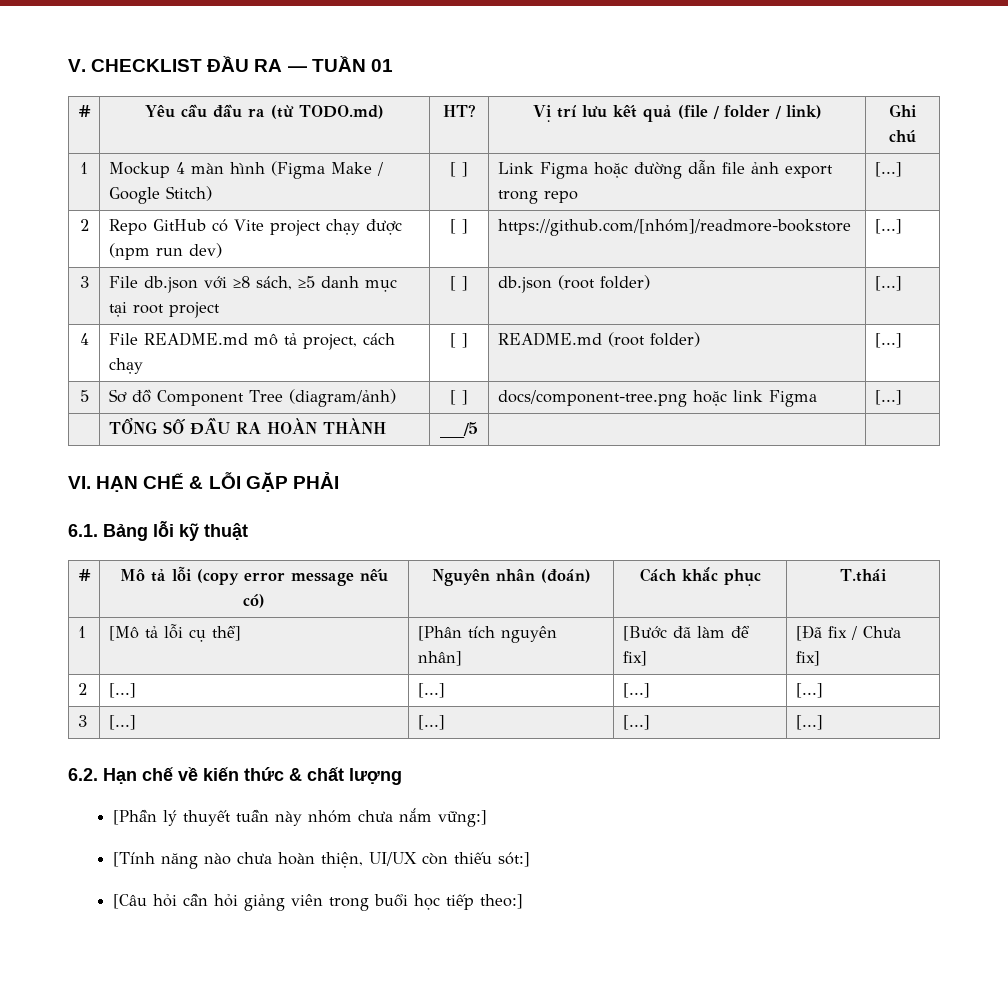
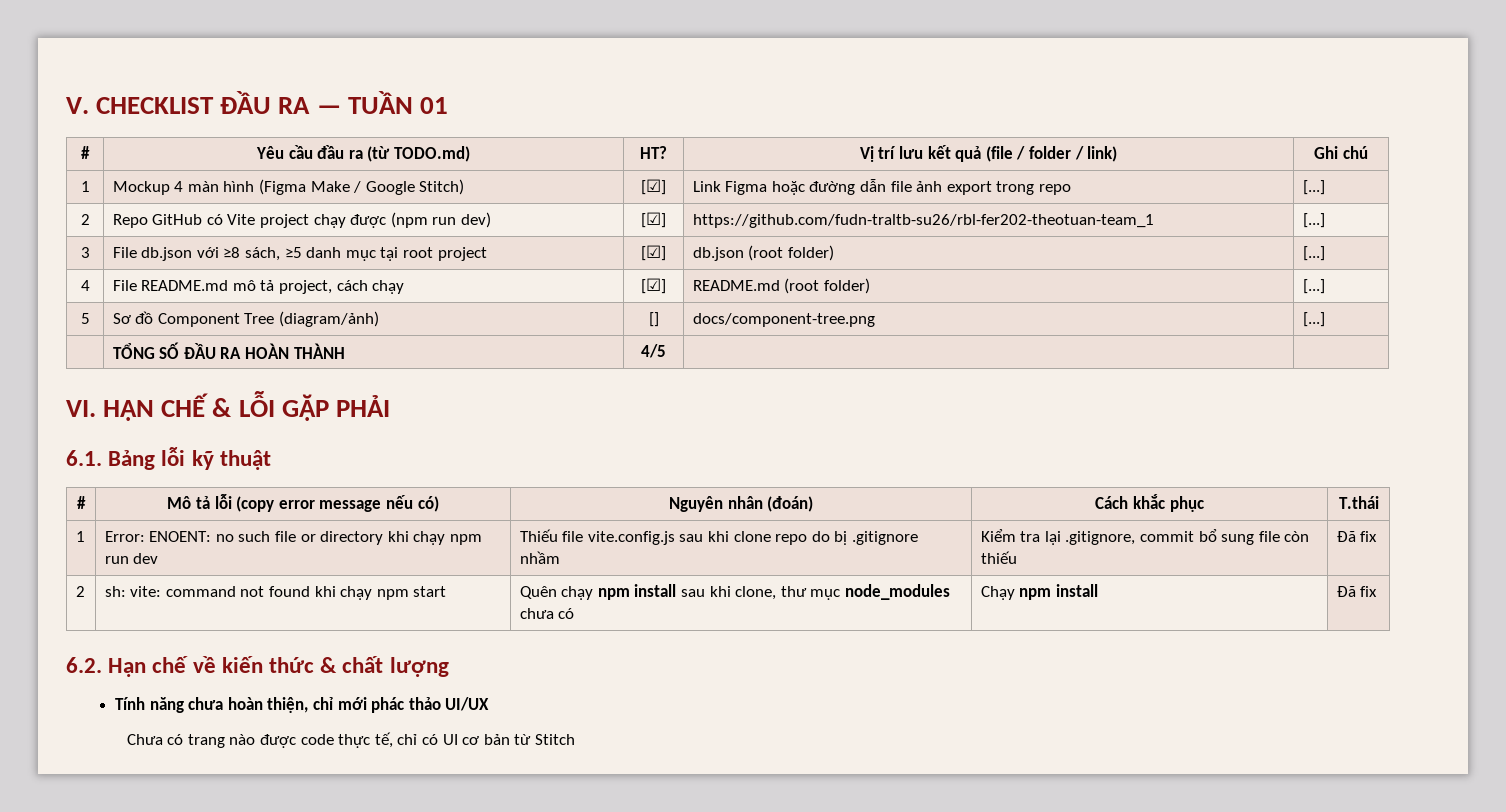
- 1 | Mockup 4 màn hình (Figma Make / Google Stitch) | [ ] | Link Figma hoặc đường dẫn file ảnh export trong repo | [...]
+ 1 | Mockup 4 màn hình (Figma Make / Google Stitch) | [☑] | Link Figma hoặc đường dẫn file ảnh export trong repo | [...]
- 2 | Repo GitHub có Vite project chạy được (npm run dev) | [ ] | https://github.com/[nhóm]/readmore-bookstore | [...]
+ 2 | Repo GitHub có Vite project chạy được (npm run dev) | [☑] | https://github.com/fudn-traltb-su26/rbl-fer202-theotuan-team_1 | [...]
- 3 | File db.json với ≥8 sách, ≥5 danh mục tại root project | [ ] | db.json (root folder) | [...]
+ 3 | File db.json với ≥8 sách, ≥5 danh mục tại root project | [☑] | db.json (root folder) | [...]
- 4 | File README.md mô tả project, cách chạy | [ ] | README.md (root folder) | [...]
+ 4 | File README.md mô tả project, cách chạy | [☑] | README.md (root folder) | [...]
- 5 | Sơ đồ Component Tree (diagram/ảnh) | [ ] | docs/component-tree.png hoặc link Figma | [...]
+ 5 | Sơ đồ Component Tree (diagram/ảnh) | [] | docs/component-tree.png | [...]
- | TỔNG SỐ ĐẦU RA HOÀN THÀNH | ___/5 | |
+ | TỔNG SỐ ĐẦU RA HOÀN THÀNH | 4/5 | |
- 1 | [Mô tả lỗi cụ thể] | [Phân tích nguyên nhân] | [Bước đã làm để fix] | [Đã fix / Chưa fix]
- 2 | [...] | [...] | [...] | [...]
- 3 | [...] | [...] | [...] | [...]
+ 1 | Error: ENOENT: no such file or directory khi chạy npm run dev | Thiếu file vite.config.js sau khi clone repo do bị .gitignore nhầm | Kiểm tra lại .gitignore, commit bổ sung file còn thiếu | Đã fix
+ 2 | sh: vite: command not found khi chạy npm start | Quên chạy npm install sau khi clone, thư mục node_modules chưa có | Chạy npm install | Đã fix
- [Phần lý thuyết tuần này nhóm chưa nắm vững:]
- [Tính năng nào chưa hoàn thiện, UI/UX còn thiếu sót:]
- [Câu hỏi cần hỏi giảng viên trong buổi học tiếp theo:]
+ Tính năng chưa hoàn thiện, chỉ mới phác thảo UI/UX
+ Chưa có trang nào được code thực tế, chỉ có UI cơ bản từ Stitch

